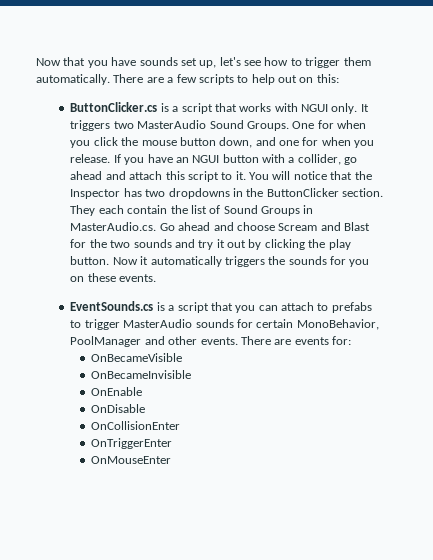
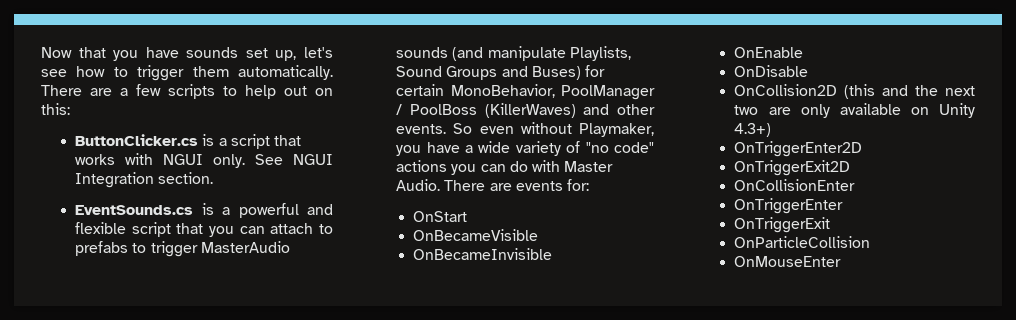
- It triggers two MasterAudio Sound Groups. One for when you click the mouse button down, and one for when you release. If you have an NGUI button with a collider, go ahead and attach this script to it. You will notice that the Inspector has two dropdowns in the ButtonClicker section. They each contain the list of Sound Groups in MasterAudio.cs. Go ahead and choose Scream and Blast for the two sounds and try it out by clicking the play button. Now it automatically triggers the sounds for you on these events.
+ See NGUI Integration section.
- EventSounds.cs is a script that you can attach to prefabs to trigger MasterAudio sounds for certain MonoBehavior, PoolManager and other events.
+ EventSounds.cs is a powerful and flexible script that you can attach to prefabs to trigger MasterAudio sounds (and manipulate Playlists, Sound Groups and Buses) for certain MonoBehavior, PoolManager / PoolBoss (KillerWaves) and other events. So even without Playmaker, you have a wide variety of "no code" actions you can do with Master Audio.
+ OnStart
+ OnCollision2D (this and the next two are only available on Unity 4.3+)
+ OnTriggerEnter2D
+ OnTriggerExit2D
+ OnTriggerExit
+ OnParticleCollision

